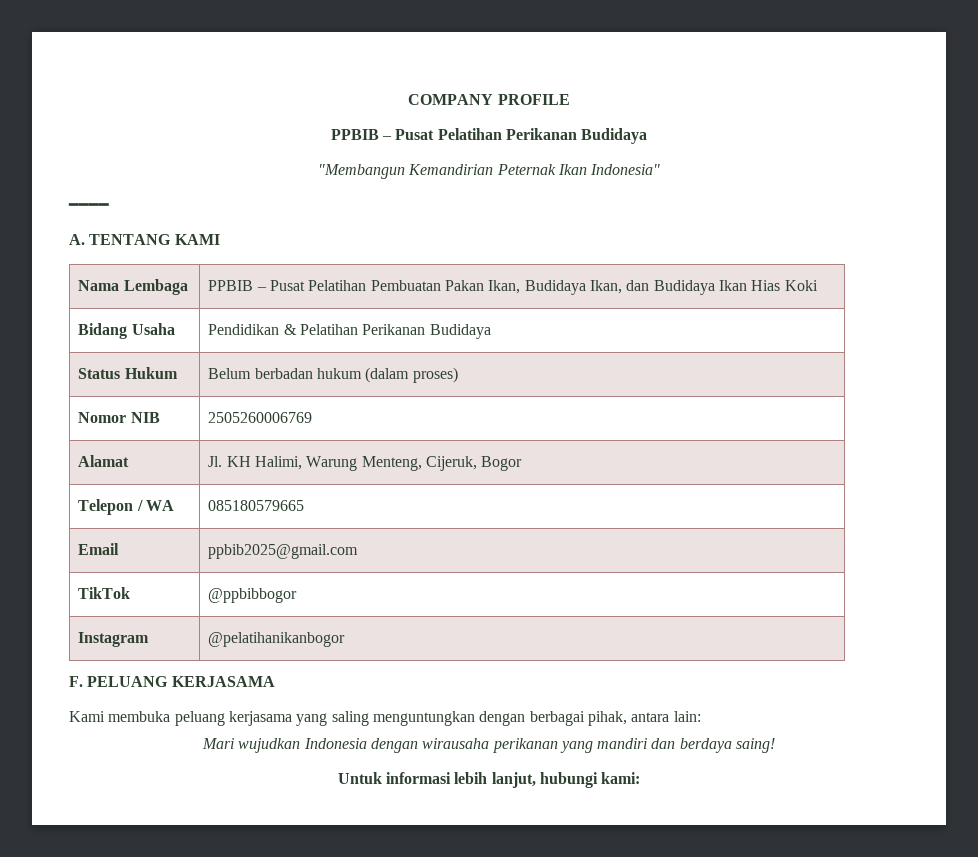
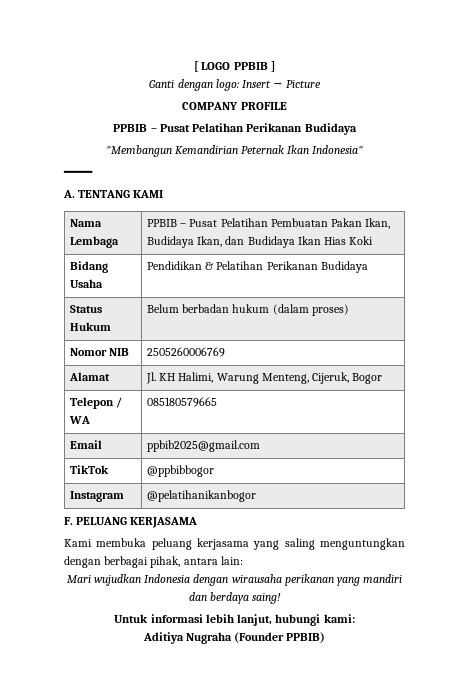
+ [ LOGO PPBIB ]
+ Ganti dengan logo: Insert → Picture
+ Aditiya Nugraha (Founder PPBIB)

